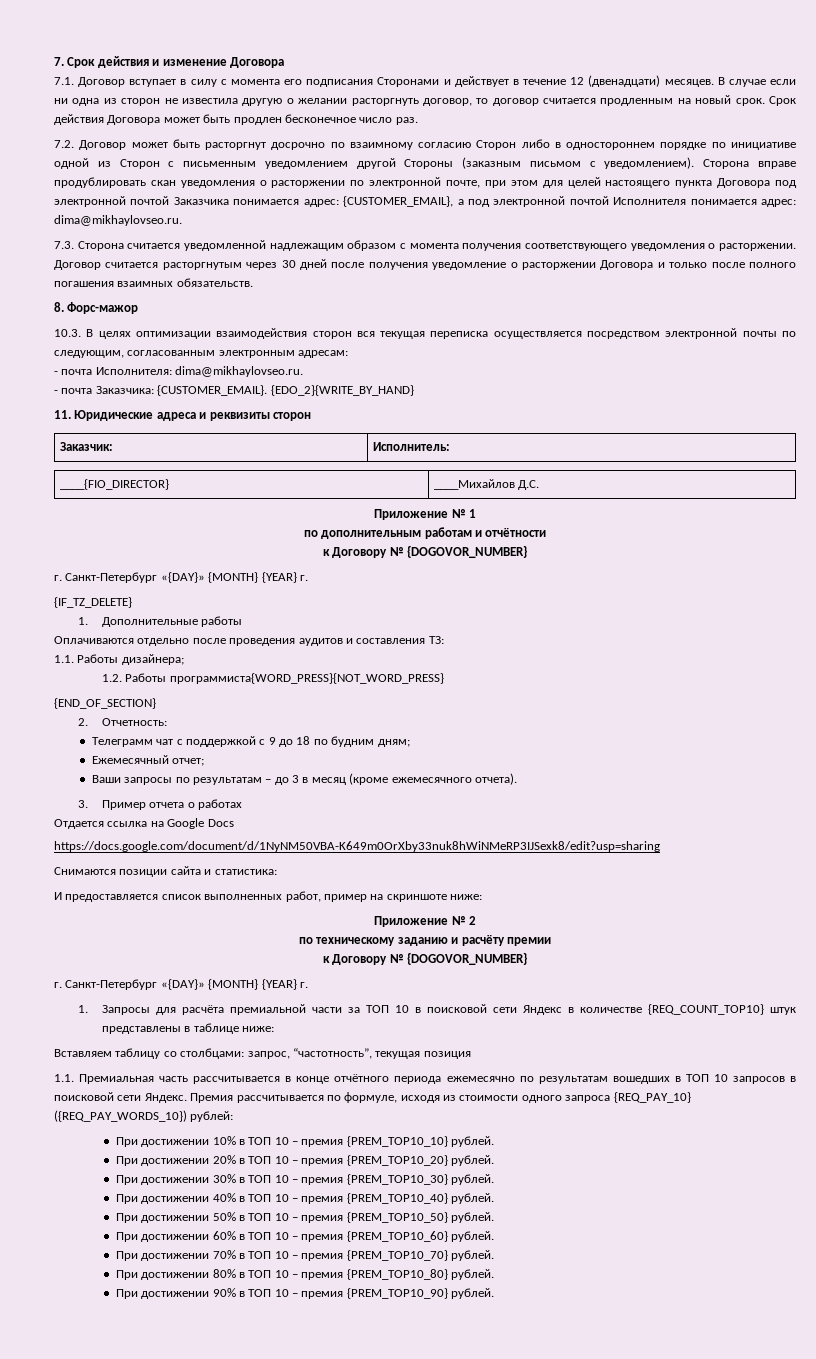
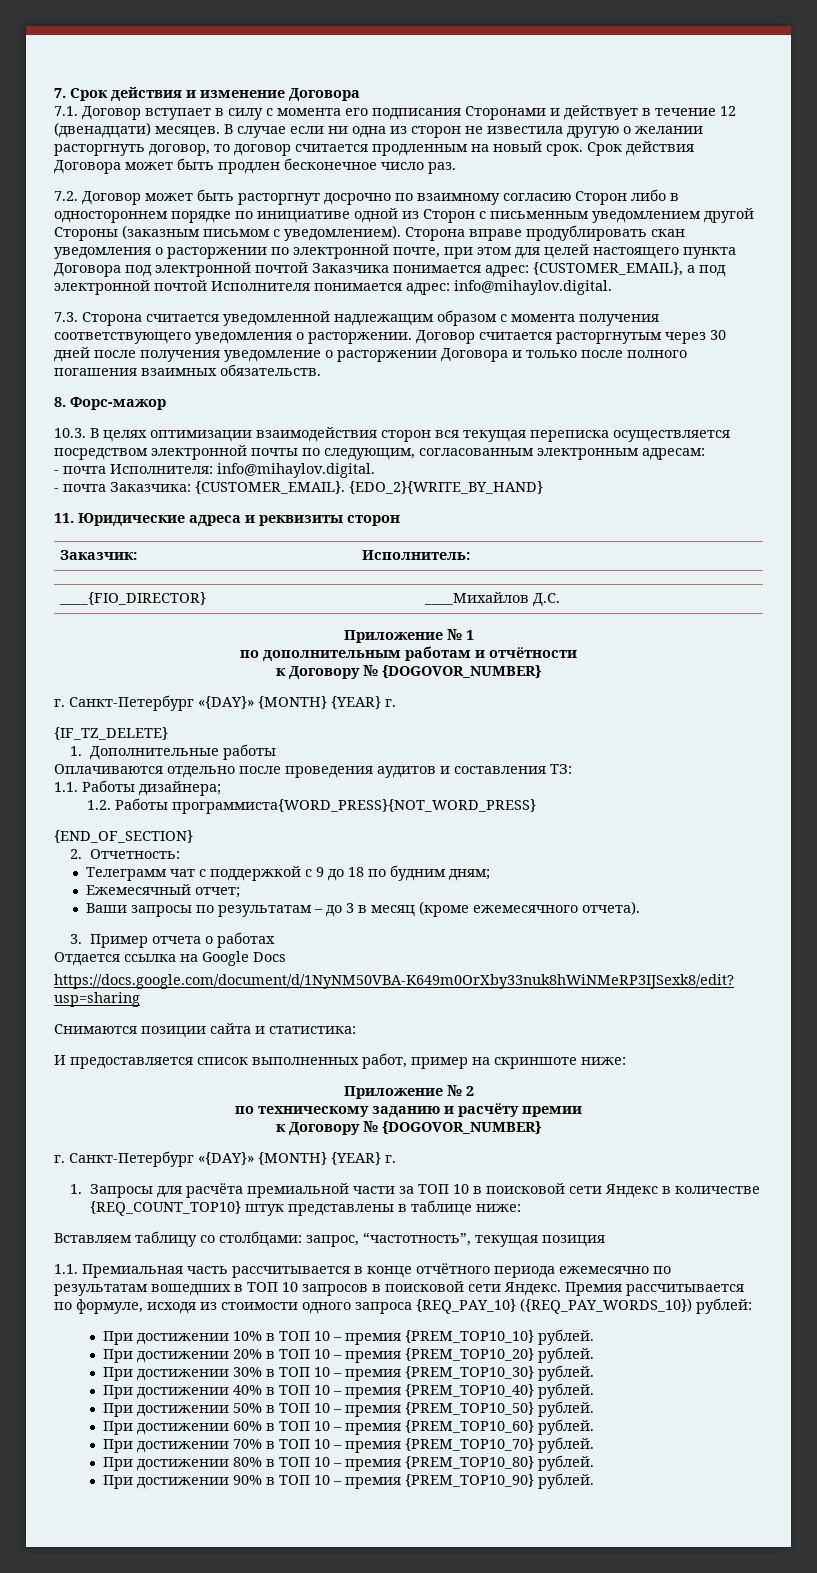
- Сторона вправе продублировать скан уведомления о расторжении по электронной почте, при этом для целей настоящего пункта Договора под электронной почтой Заказчика понимается адрес: {CUSTOMER_EMAIL}, а под электронной почтой Исполнителя понимается адрес: dima@mikhaylovseo.ru.
+ Сторона вправе продублировать скан уведомления о расторжении по электронной почте, при этом для целей настоящего пункта Договора под электронной почтой Заказчика понимается адрес: {CUSTOMER_EMAIL}, а под электронной почтой Исполнителя понимается адрес: info@mihaylov.digital.
- - почта Исполнителя: dima@mikhaylovseo.ru.
+ - почта Исполнителя: info@mihaylov.digital.

